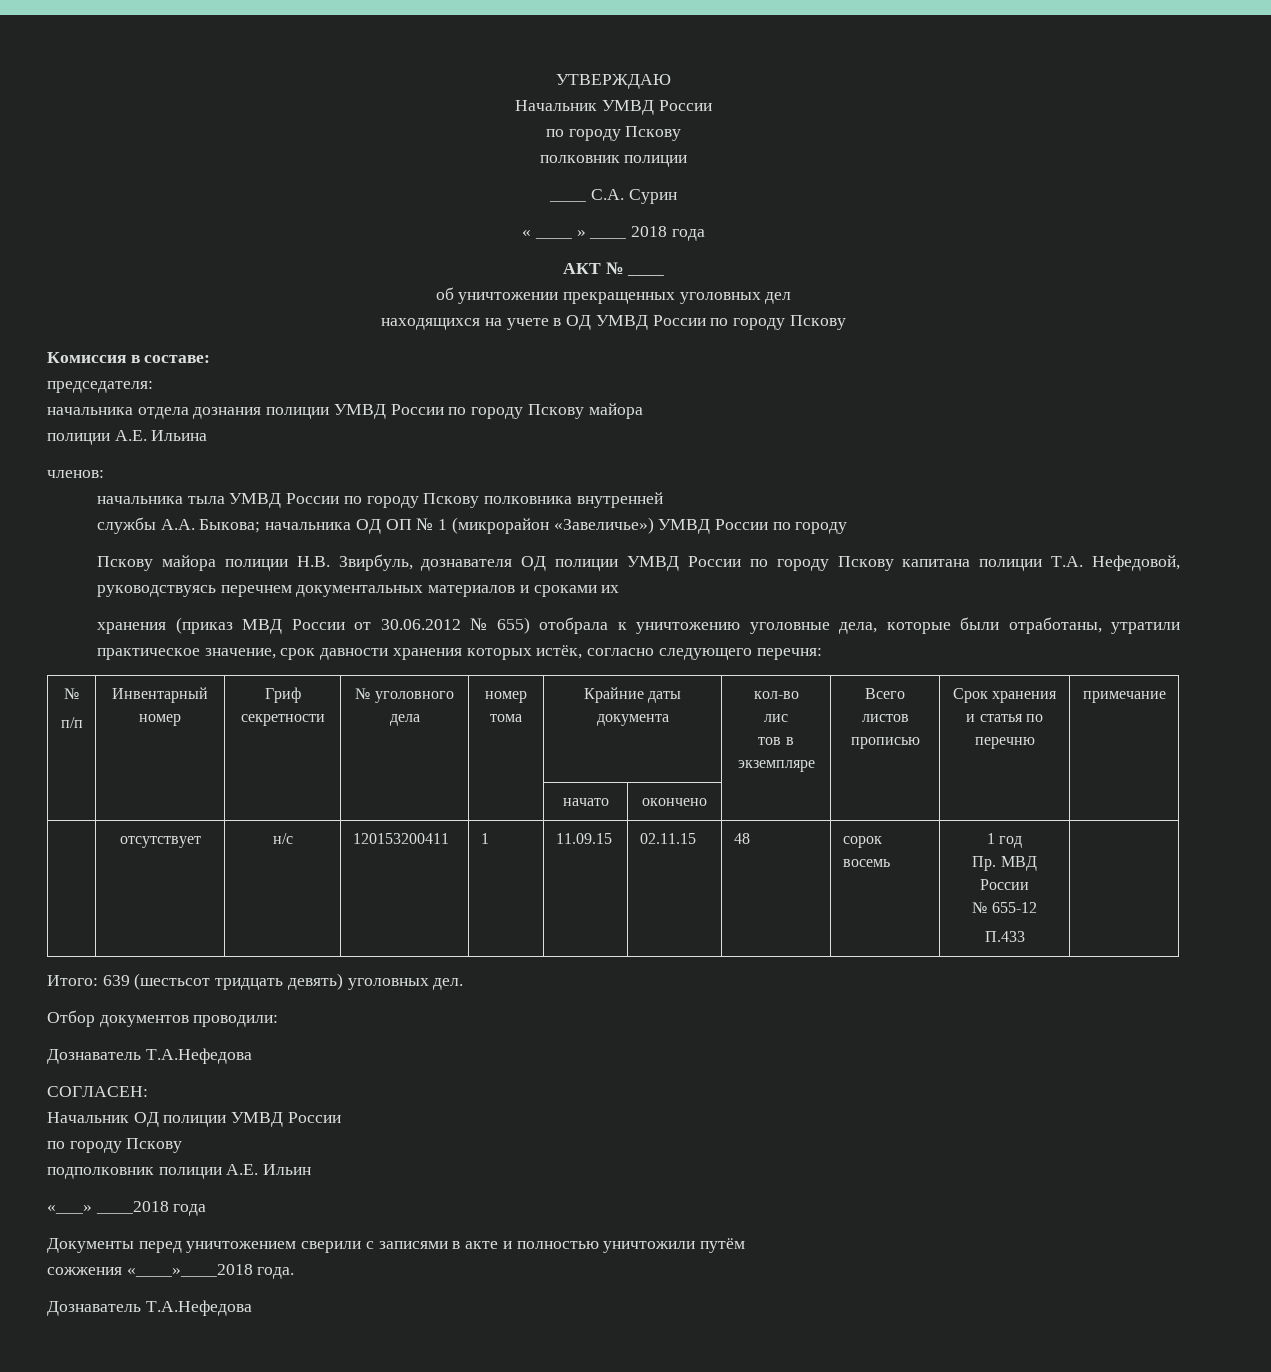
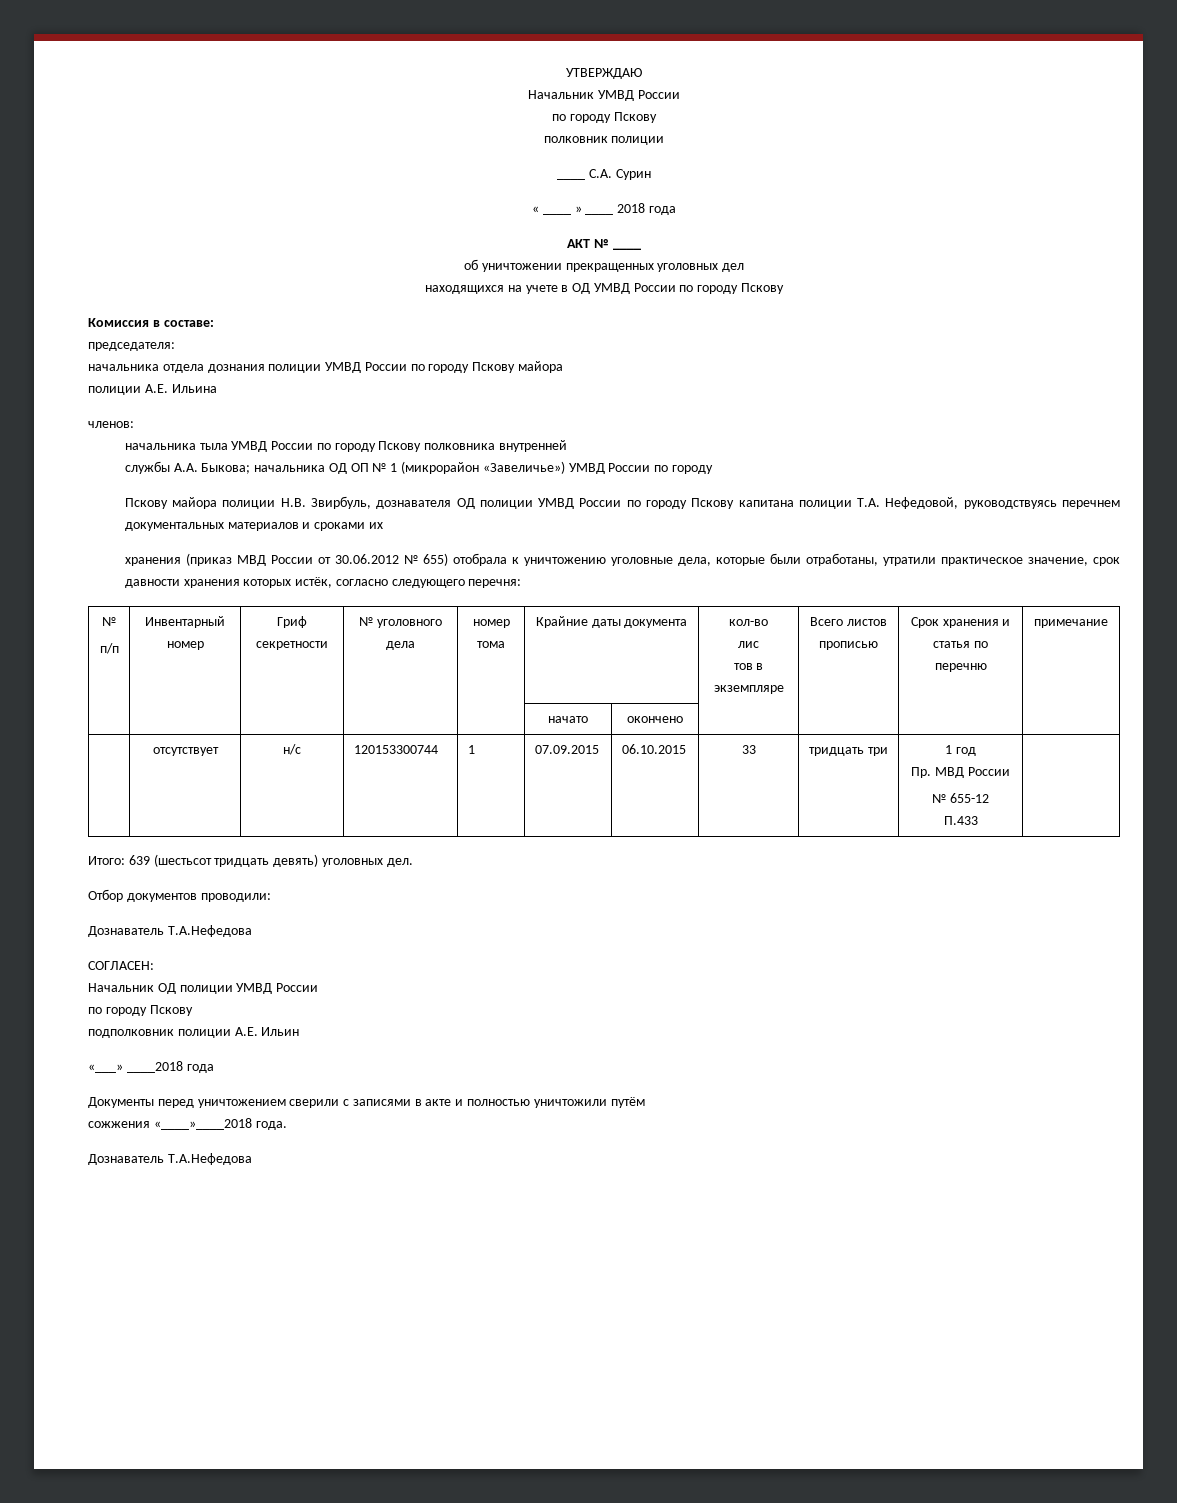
- | отсутствует | н/с | 120153200411 | 1 | 11.09.15 | 02.11.15 | 48 | сорок восемь | 1 год
+ | отсутствует | н/с | 120153300744 | 1 | 07.09.2015 | 06.10.2015 | 33 | тридцать три | 1 год

